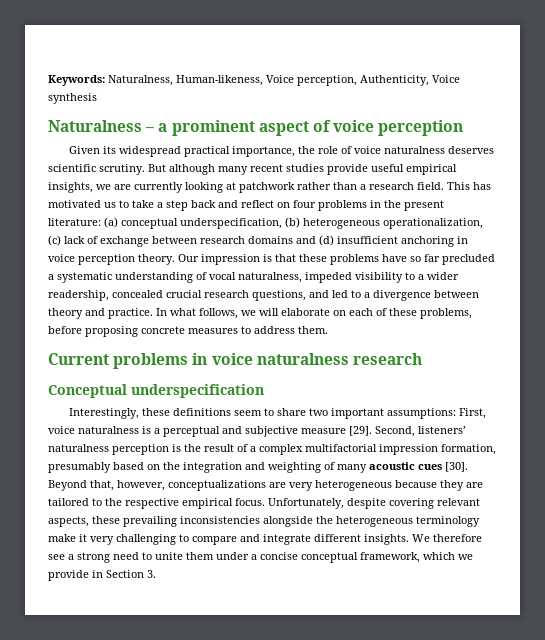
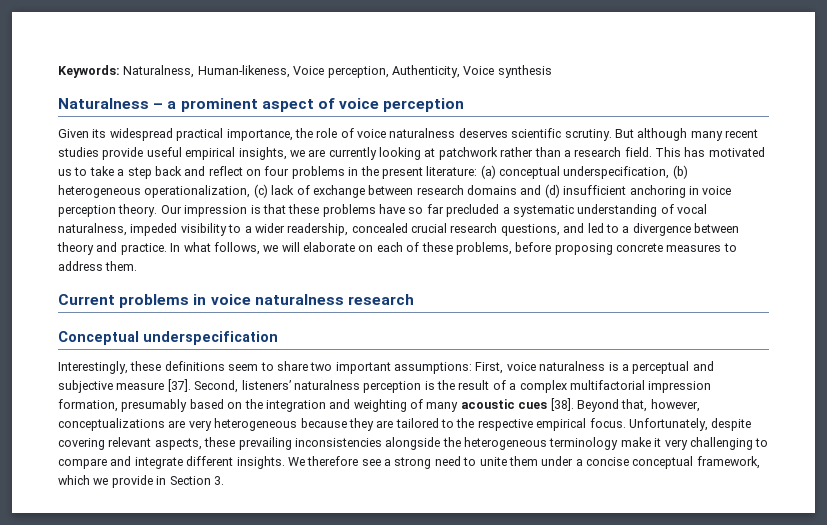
- Interestingly, these definitions seem to share two important assumptions: First, voice naturalness is a perceptual and subjective measure [29].
+ Interestingly, these definitions seem to share two important assumptions: First, voice naturalness is a perceptual and subjective measure [37].
- Second, listeners’ naturalness perception is the result of a complex multifactorial impression formation, presumably based on the integration and weighting of many acoustic cues [30].
+ Second, listeners’ naturalness perception is the result of a complex multifactorial impression formation, presumably based on the integration and weighting of many acoustic cues [38].

